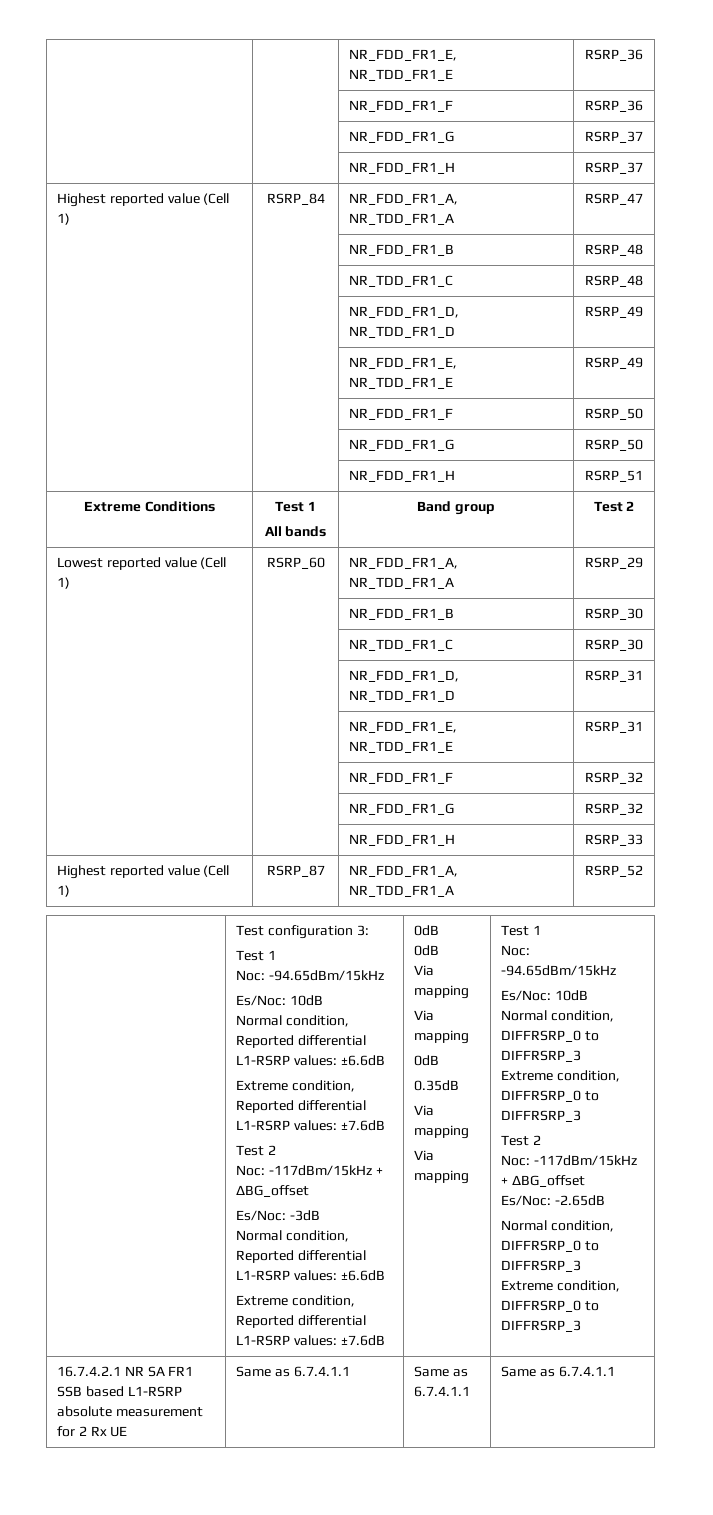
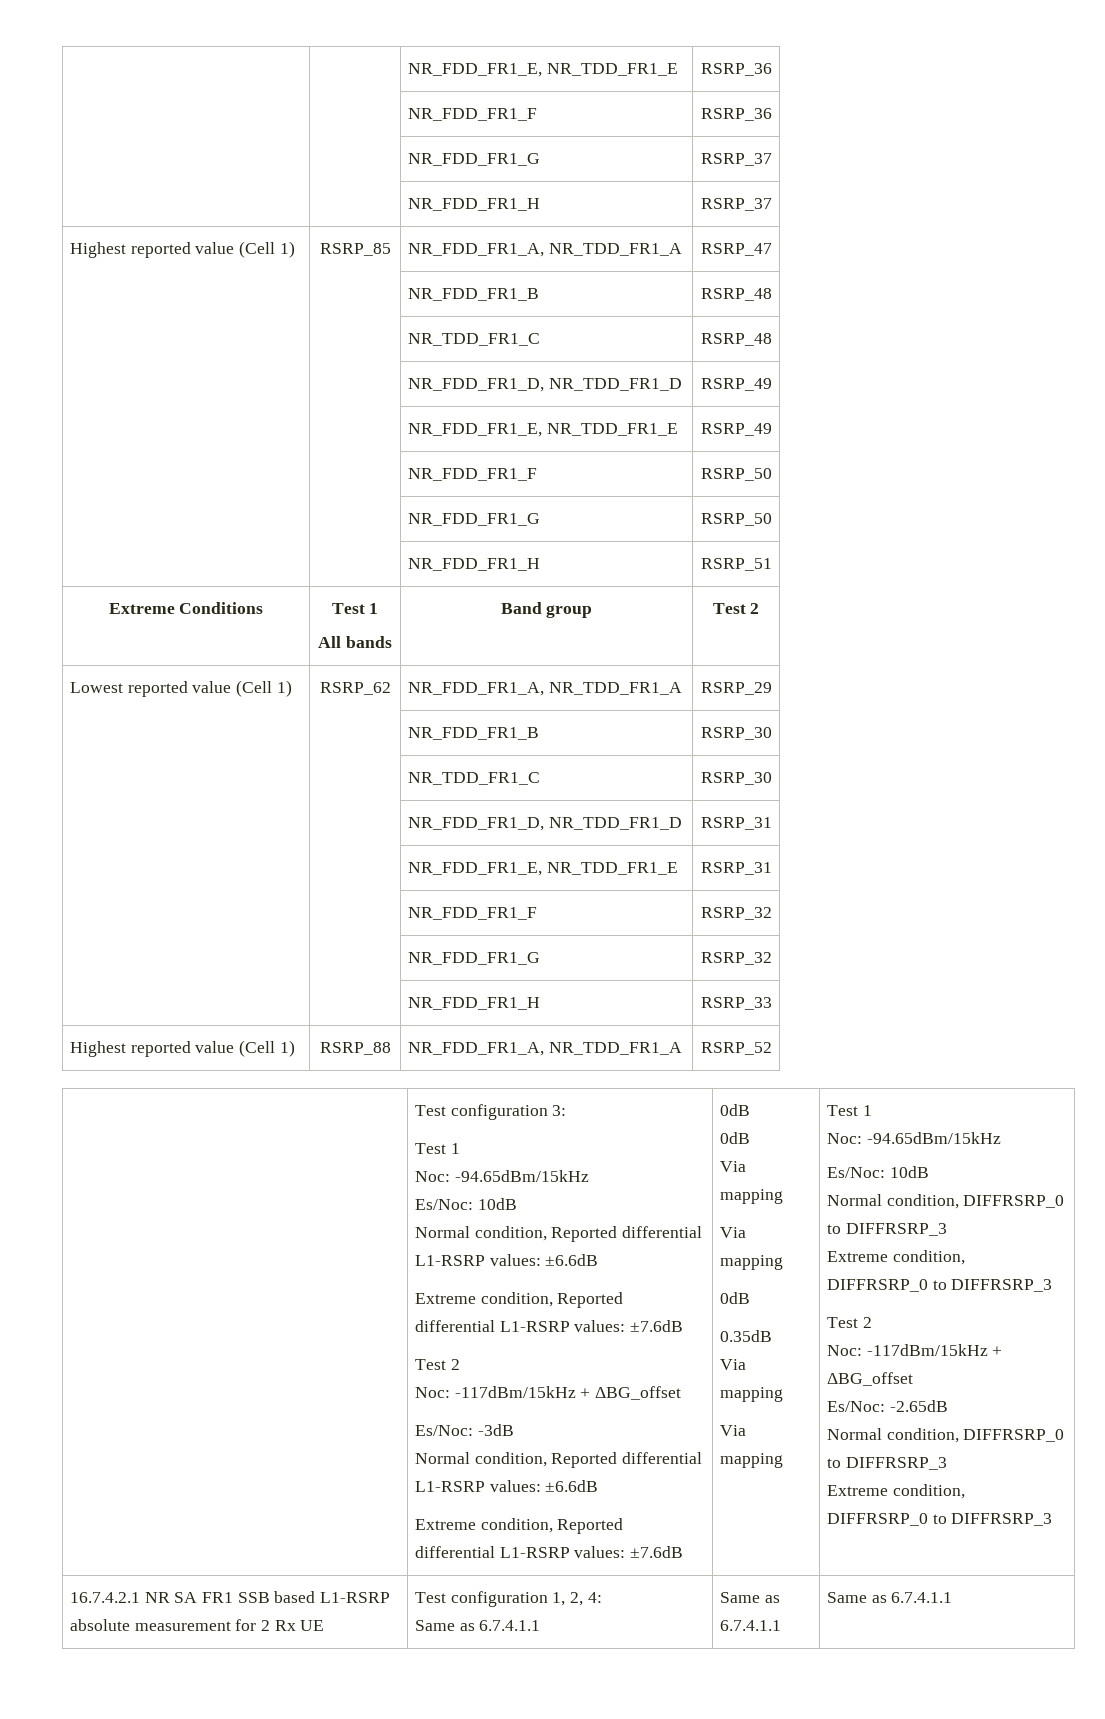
- Highest reported value (Cell 1) | RSRP_84 | NR_FDD_FR1_A, NR_TDD_FR1_A | RSRP_47
+ Highest reported value (Cell 1) | RSRP_85 | NR_FDD_FR1_A, NR_TDD_FR1_A | RSRP_47
- Lowest reported value (Cell 1) | RSRP_60 | NR_FDD_FR1_A, NR_TDD_FR1_A | RSRP_29
+ Lowest reported value (Cell 1) | RSRP_62 | NR_FDD_FR1_A, NR_TDD_FR1_A | RSRP_29
- Highest reported value (Cell 1) | RSRP_87 | NR_FDD_FR1_A, NR_TDD_FR1_A | RSRP_52
+ Highest reported value (Cell 1) | RSRP_88 | NR_FDD_FR1_A, NR_TDD_FR1_A | RSRP_52
- 16.7.4.2.1 NR SA FR1 SSB based L1-RSRP absolute measurement for 2 Rx UE | Same as 6.7.4.1.1 | Same as 6.7.4.1.1 | Same as 6.7.4.1.1
+ 16.7.4.2.1 NR SA FR1 SSB based L1-RSRP absolute measurement for 2 Rx UE | Test configuration 1, 2, 4:
+ Same as 6.7.4.1.1 | Same as 6.7.4.1.1 | Same as 6.7.4.1.1

